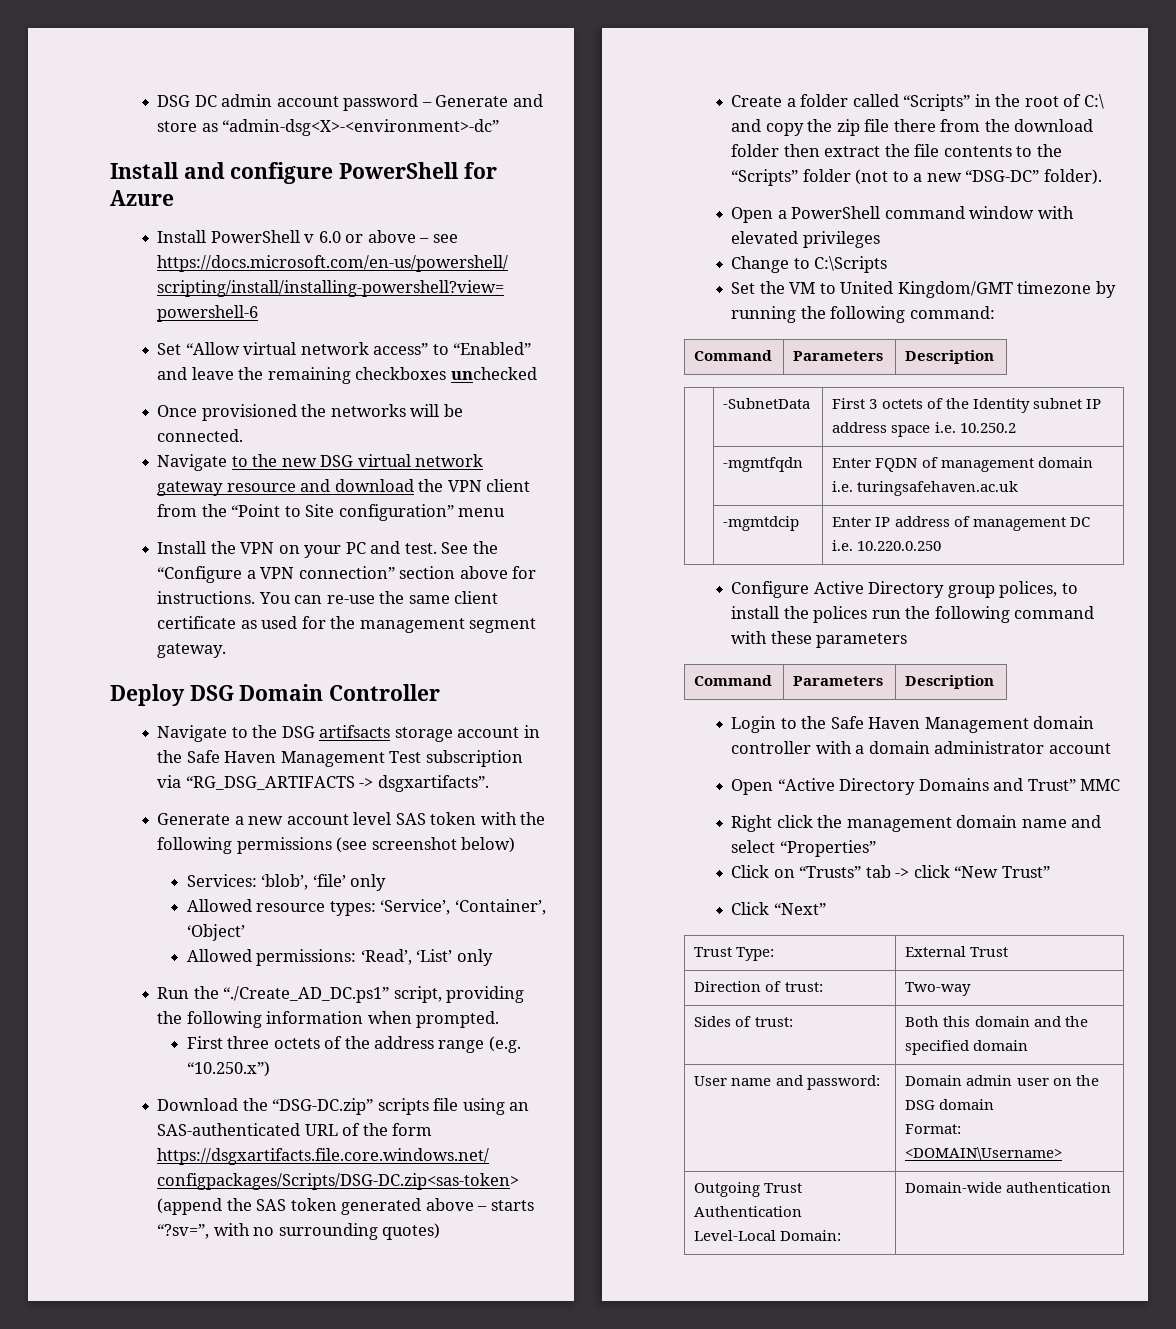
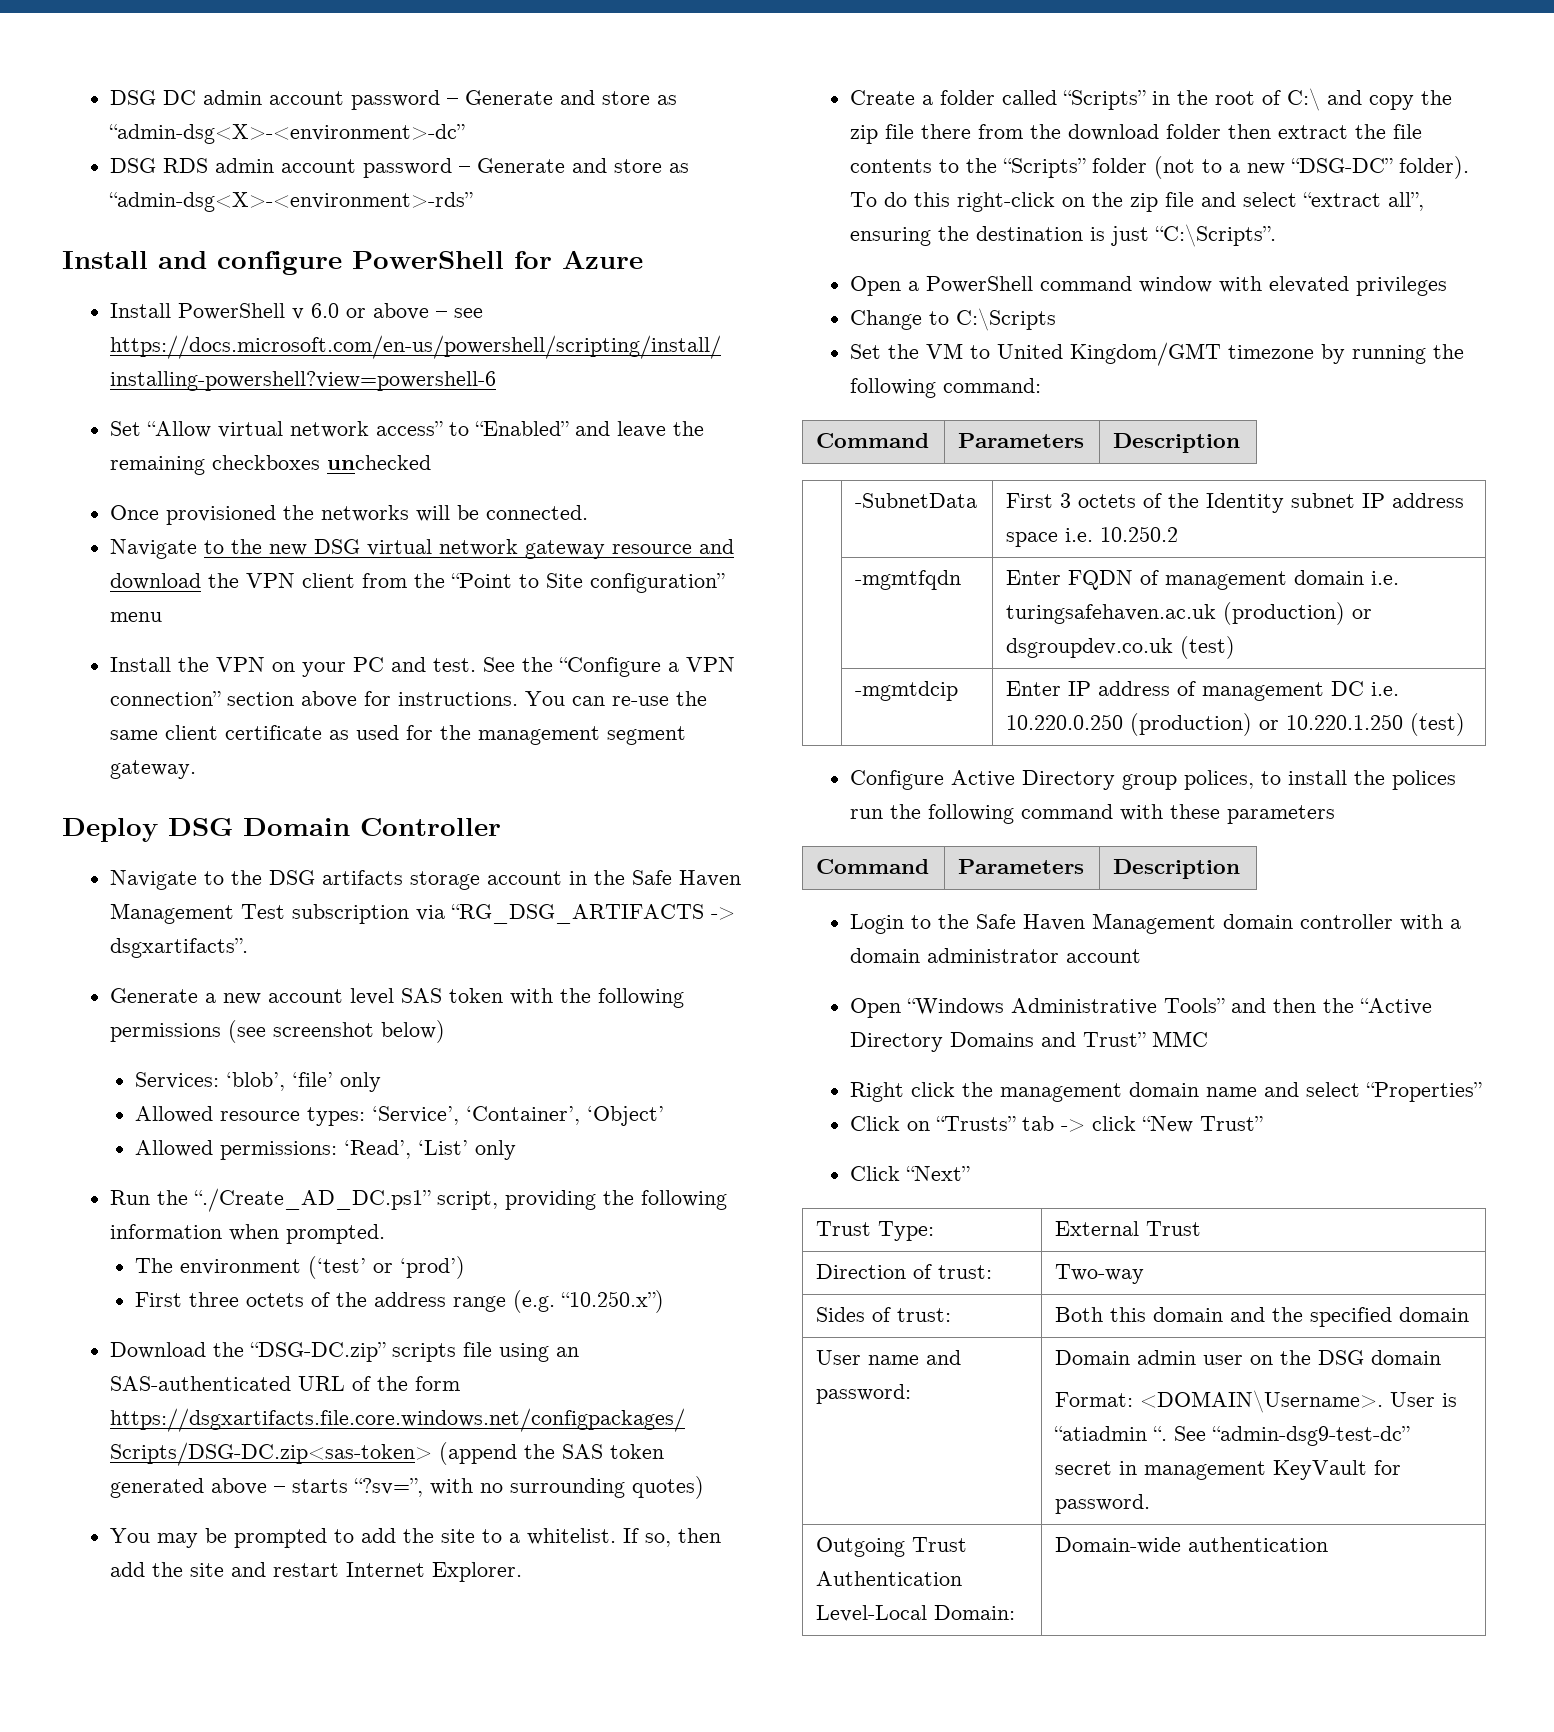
+ DSG RDS admin account password – Generate and store as “admin-dsg<X>-<environment>-rds”
- Navigate to the DSG artifsacts storage account in the Safe Haven Management Test subscription via “RG_DSG_ARTIFACTS -> dsgxartifacts”.
+ Navigate to the DSG artifacts storage account in the Safe Haven Management Test subscription via “RG_DSG_ARTIFACTS -> dsgxartifacts”.
+ The environment (‘test’ or ‘prod’)
+ You may be prompted to add the site to a whitelist. If so, then add the site and restart Internet Explorer.
+ To do this right-click on the zip file and select “extract all”, ensuring the destination is just “C:\Scripts”.
- | -mgmtfqdn | Enter FQDN of management domain i.e. turingsafehaven.ac.uk
+ | -mgmtfqdn | Enter FQDN of management domain i.e. turingsafehaven.ac.uk (production) or dsgroupdev.co.uk (test)
- | -mgmtdcip | Enter IP address of management DC i.e. 10.220.0.250
+ | -mgmtdcip | Enter IP address of management DC i.e. 10.220.0.250 (production) or 10.220.1.250 (test)
- Open “Active Directory Domains and Trust” MMC
+ Open “Windows Administrative Tools” and then the “Active Directory Domains and Trust” MMC
  User name and password: | Domain admin user on the DSG domain
- Format: <DOMAIN\Username>
+ Format: <DOMAIN\Username>. User is “atiadmin “. See “admin-dsg9-test-dc” secret in management KeyVault for password.

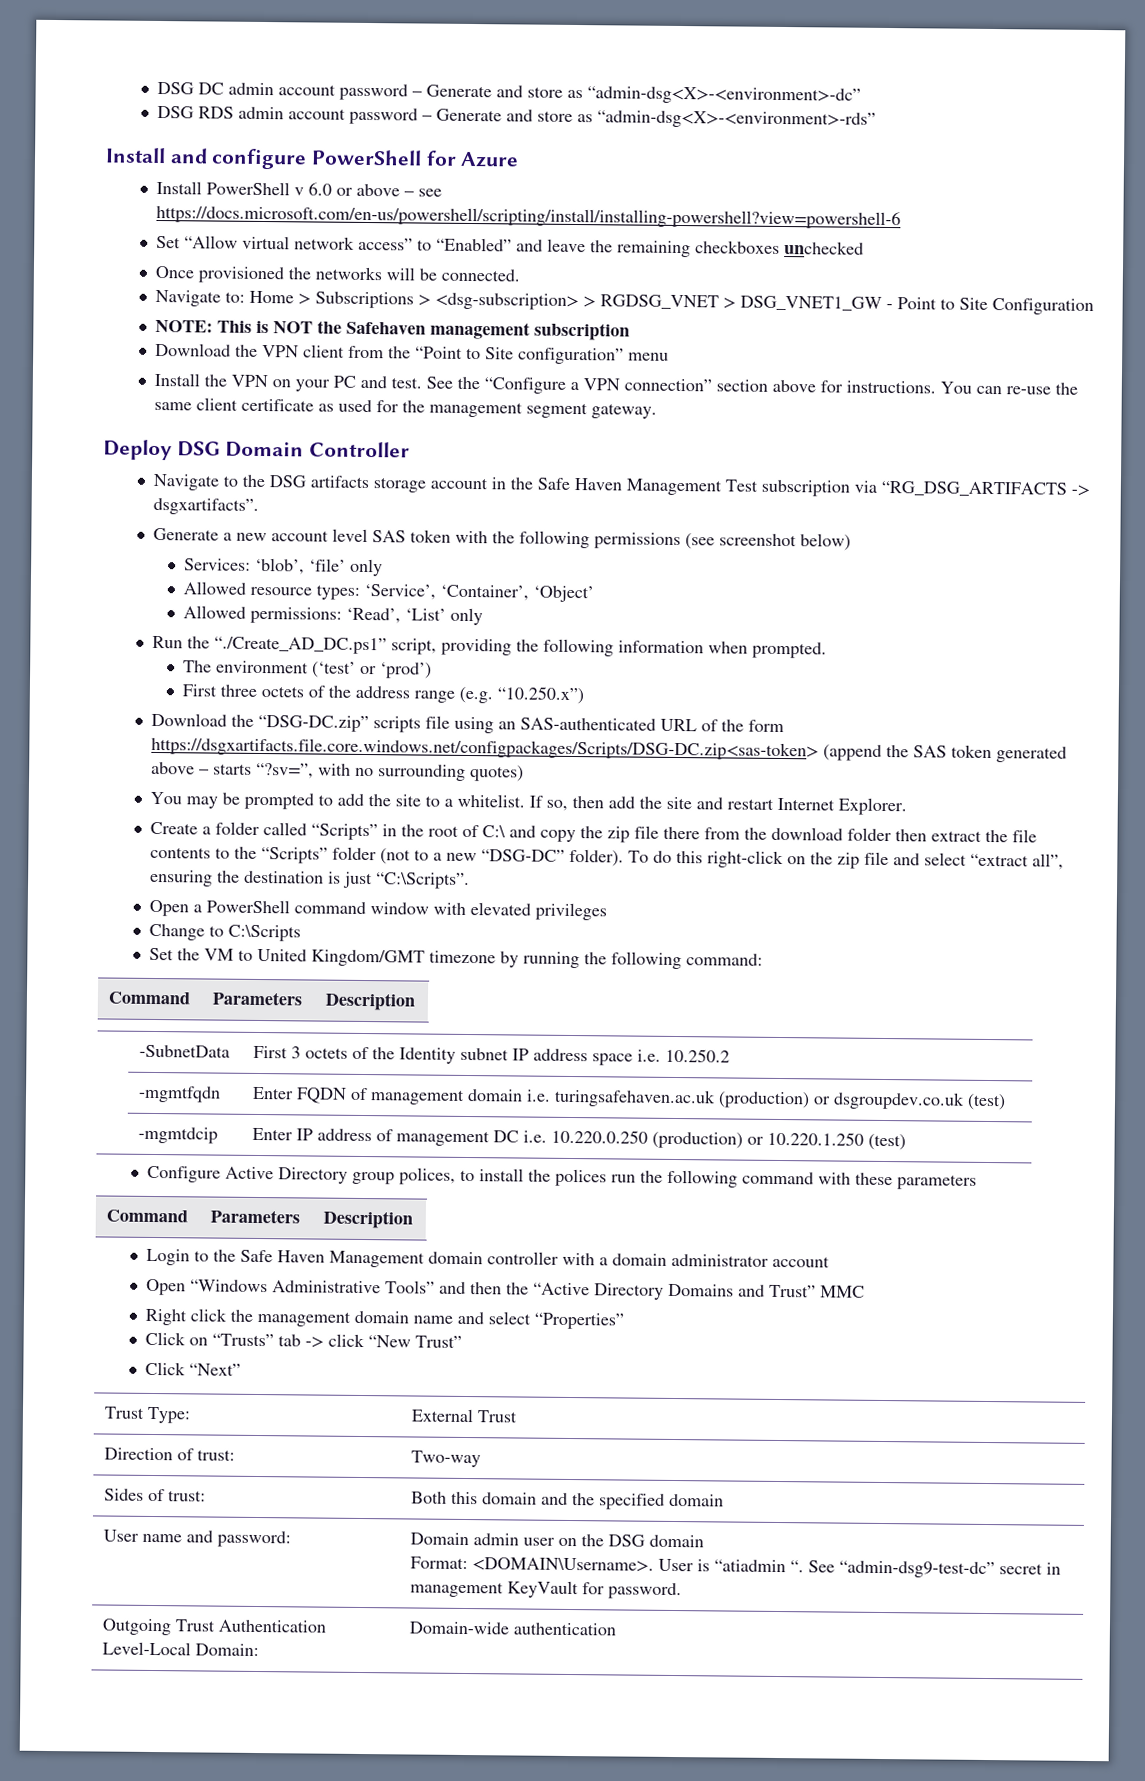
- Navigate to the new DSG virtual network gateway resource and download the VPN client from the “Point to Site configuration” menu
+ Navigate to: Home > Subscriptions > <dsg-subscription> > RGDSG_VNET > DSG_VNET1_GW - Point to Site Configuration
+ NOTE: This is NOT the Safehaven management subscription
+ Download the VPN client from the “Point to Site configuration” menu

